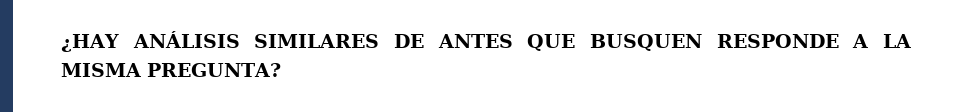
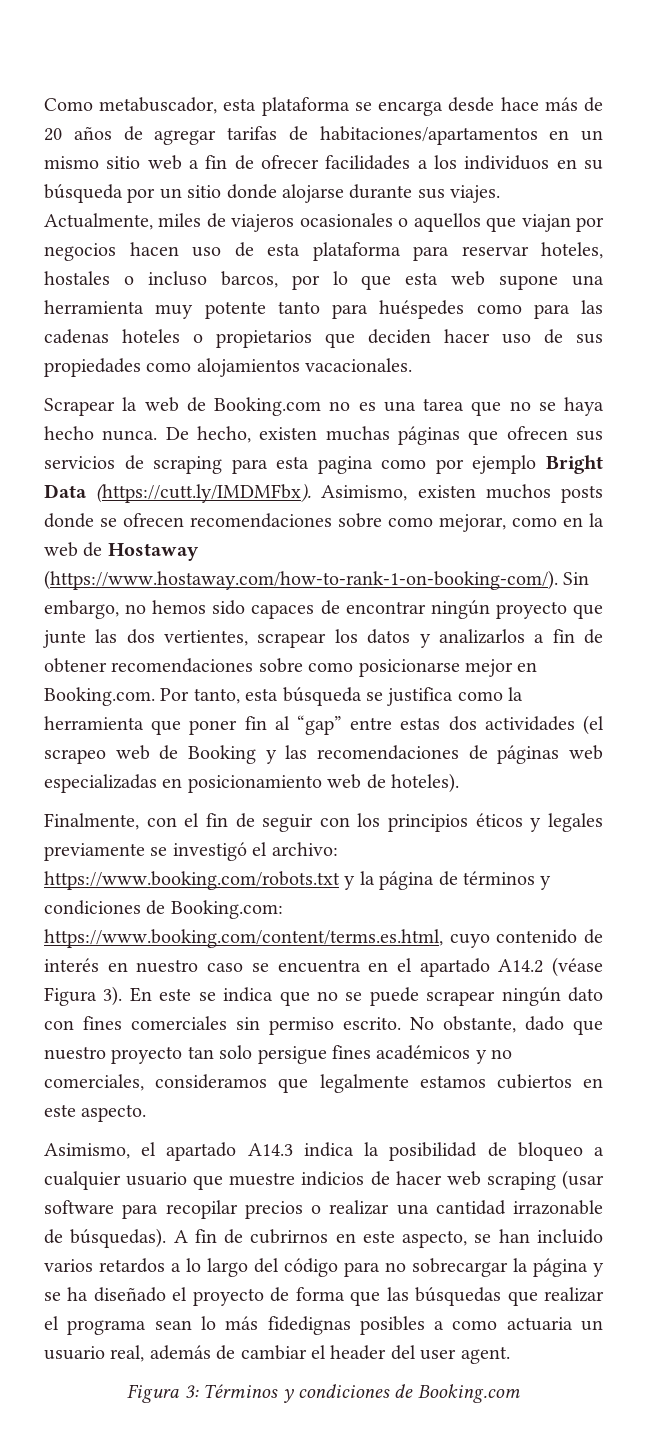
- ¿HAY ANÁLISIS SIMILARES DE ANTES QUE BUSQUEN RESPONDE A LA MISMA PREGUNTA?
+ Como metabuscador, esta plataforma se encarga desde hace más de 20 años de agregar tarifas de habitaciones/apartamentos en un mismo sitio web a fin de ofrecer facilidades a los individuos en su búsqueda por un sitio donde alojarse durante sus viajes. Actualmente, miles de viajeros ocasionales o aquellos que viajan por negocios hacen uso de esta plataforma para reservar hoteles, hostales o incluso barcos, por lo que esta web supone una herramienta muy potente tanto para huéspedes como para las cadenas hoteles o propietarios que deciden hacer uso de sus propiedades como alojamientos vacacionales.
+ Scrapear la web de Booking.com no es una tarea que no se haya hecho nunca. De hecho, existen muchas páginas que ofrecen sus servicios de scraping para esta pagina como por ejemplo Bright Data (https://cutt.ly/IMDMFbx). Asimismo, existen muchos posts donde se ofrecen recomendaciones sobre como mejorar, como en la web de Hostaway (https://www.hostaway.com/how-to-rank-1-on-booking-com/). Sin embargo, no hemos sido capaces de encontrar ningún proyecto que junte las dos vertientes, scrapear los datos y analizarlos a fin de obtener recomendaciones sobre como posicionarse mejor en Booking.com. Por tanto, esta búsqueda se justifica como la herramienta que poner fin al “gap” entre estas dos actividades (el scrapeo web de Booking y las recomendaciones de páginas web especializadas en posicionamiento web de hoteles).
+ Finalmente, con el fin de seguir con los principios éticos y legales previamente se investigó el archivo: https://www.booking.com/robots.txt y la página de términos y condiciones de Booking.com: https://www.booking.com/content/terms.es.html, cuyo contenido de interés en nuestro caso se encuentra en el apartado A14.2 (véase Figura 3). En este se indica que no se puede scrapear ningún dato con fines comerciales sin permiso escrito. No obstante, dado que nuestro proyecto tan solo persigue fines académicos y no comerciales, consideramos que legalmente estamos cubiertos en este aspecto.
+ Asimismo, el apartado A14.3 indica la posibilidad de bloqueo a cualquier usuario que muestre indicios de hacer web scraping (usar software para recopilar precios o realizar una cantidad irrazonable de búsquedas). A fin de cubrirnos en este aspecto, se han incluido varios retardos a lo largo del código para no sobrecargar la página y se ha diseñado el proyecto de forma que las búsquedas que realizar el programa sean lo más fidedignas posibles a como actuaria un usuario real, además de cambiar el header del user agent.
+ Figura 3: Términos y condiciones de Booking.com

